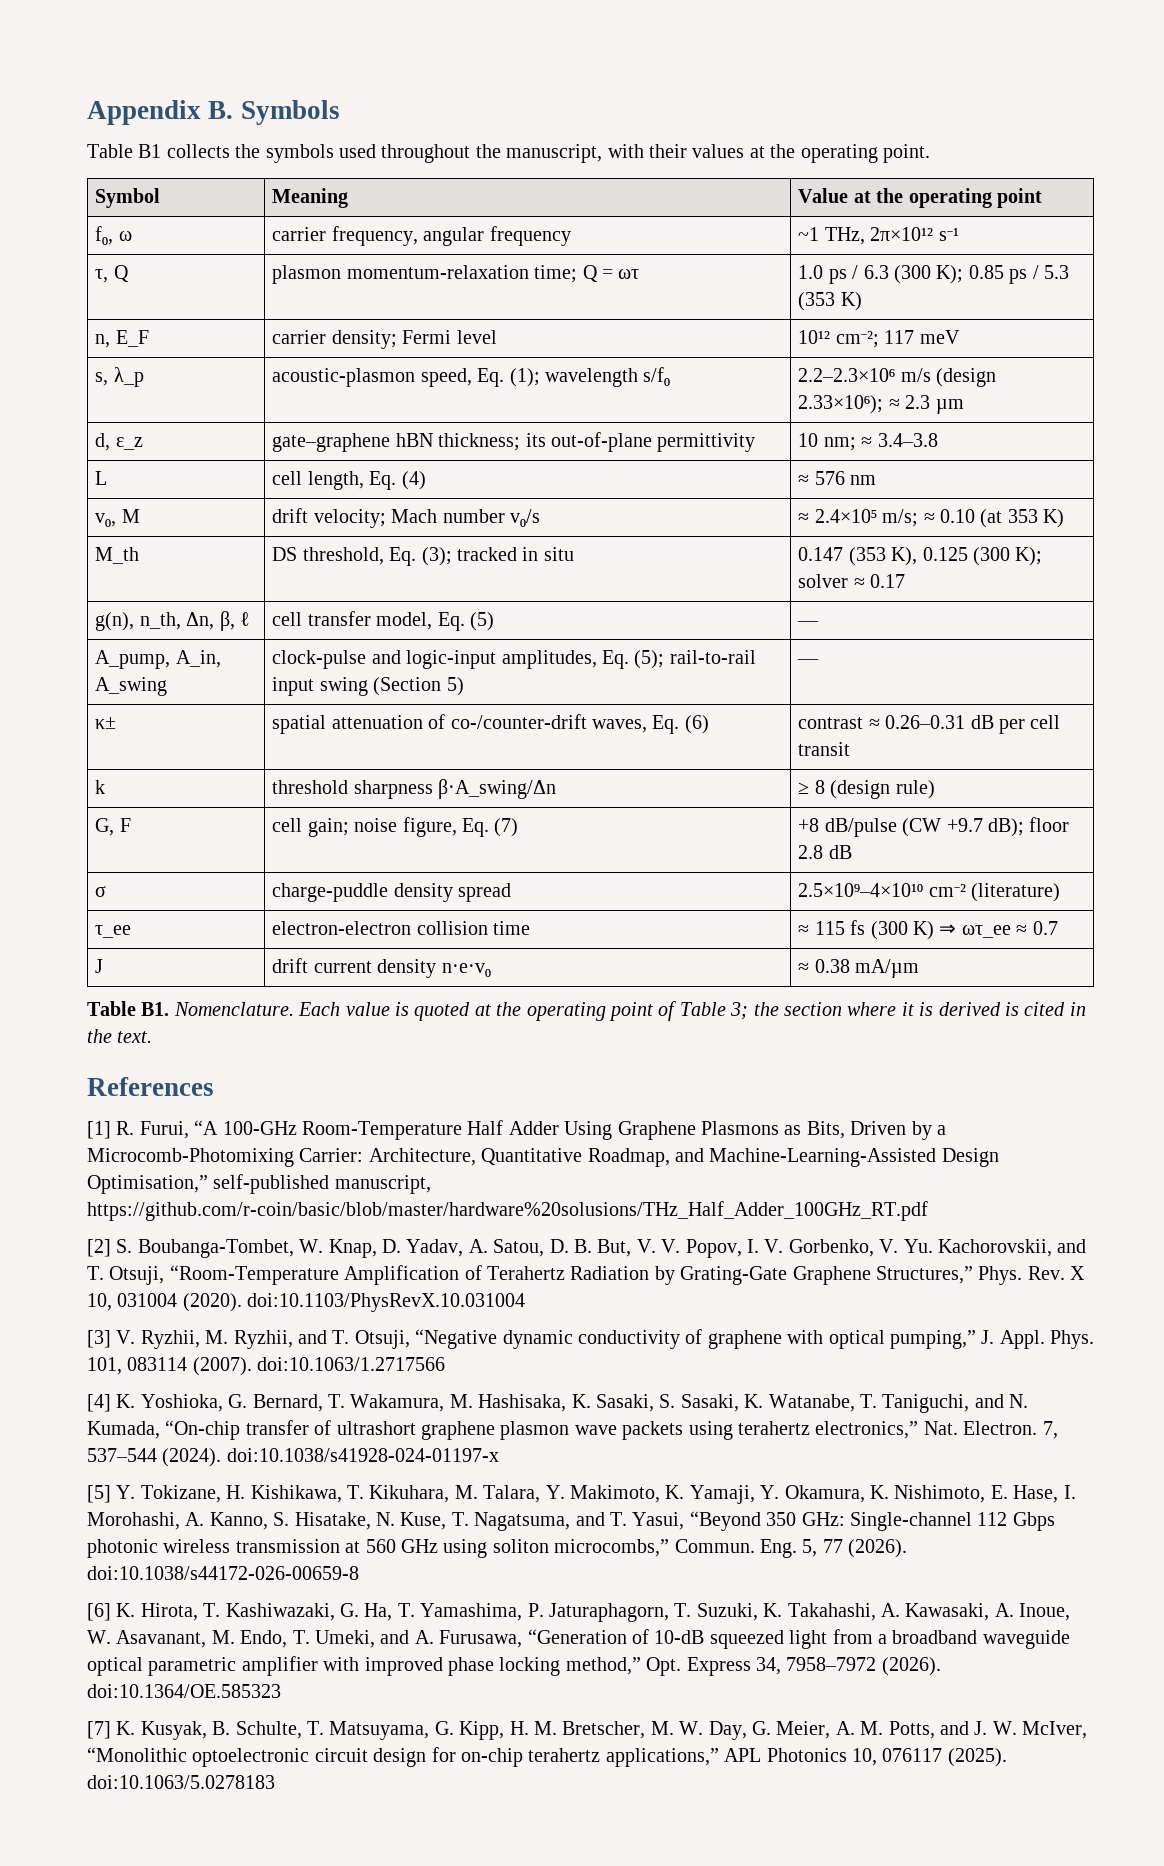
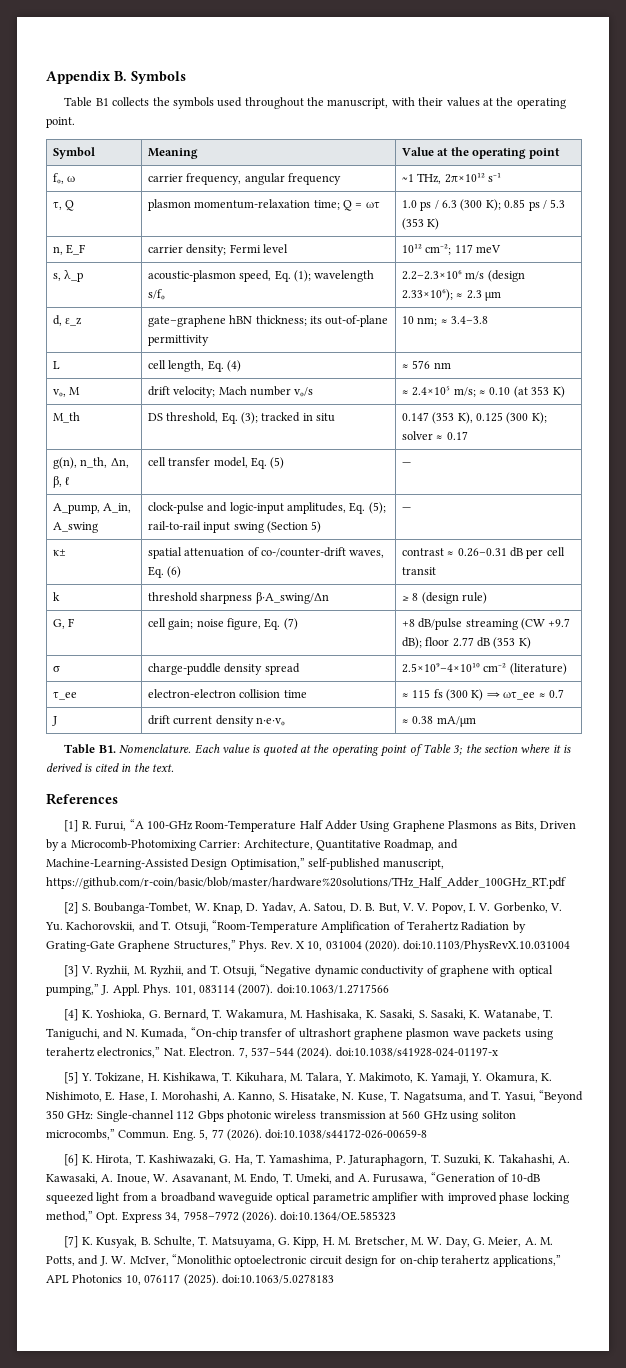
- G, F | cell gain; noise figure, Eq. (7) | +8 dB/pulse (CW +9.7 dB); floor 2.8 dB
+ G, F | cell gain; noise figure, Eq. (7) | +8 dB/pulse streaming (CW +9.7 dB); floor 2.77 dB (353 K)
- [1] R. Furui, “A 100-GHz Room-Temperature Half Adder Using Graphene Plasmons as Bits, Driven by a Microcomb-Photomixing Carrier: Architecture, Quantitative Roadmap, and Machine-Learning-Assisted Design Optimisation,” self-published manuscript, https://github.com/r-coin/basic/blob/master/hardware%20solusions/THz_Half_Adder_100GHz_RT.pdf
+ [1] R. Furui, “A 100-GHz Room-Temperature Half Adder Using Graphene Plasmons as Bits, Driven by a Microcomb-Photomixing Carrier: Architecture, Quantitative Roadmap, and Machine-Learning-Assisted Design Optimisation,” self-published manuscript, https://github.com/r-coin/basic/blob/master/hardware%20solutions/THz_Half_Adder_100GHz_RT.pdf

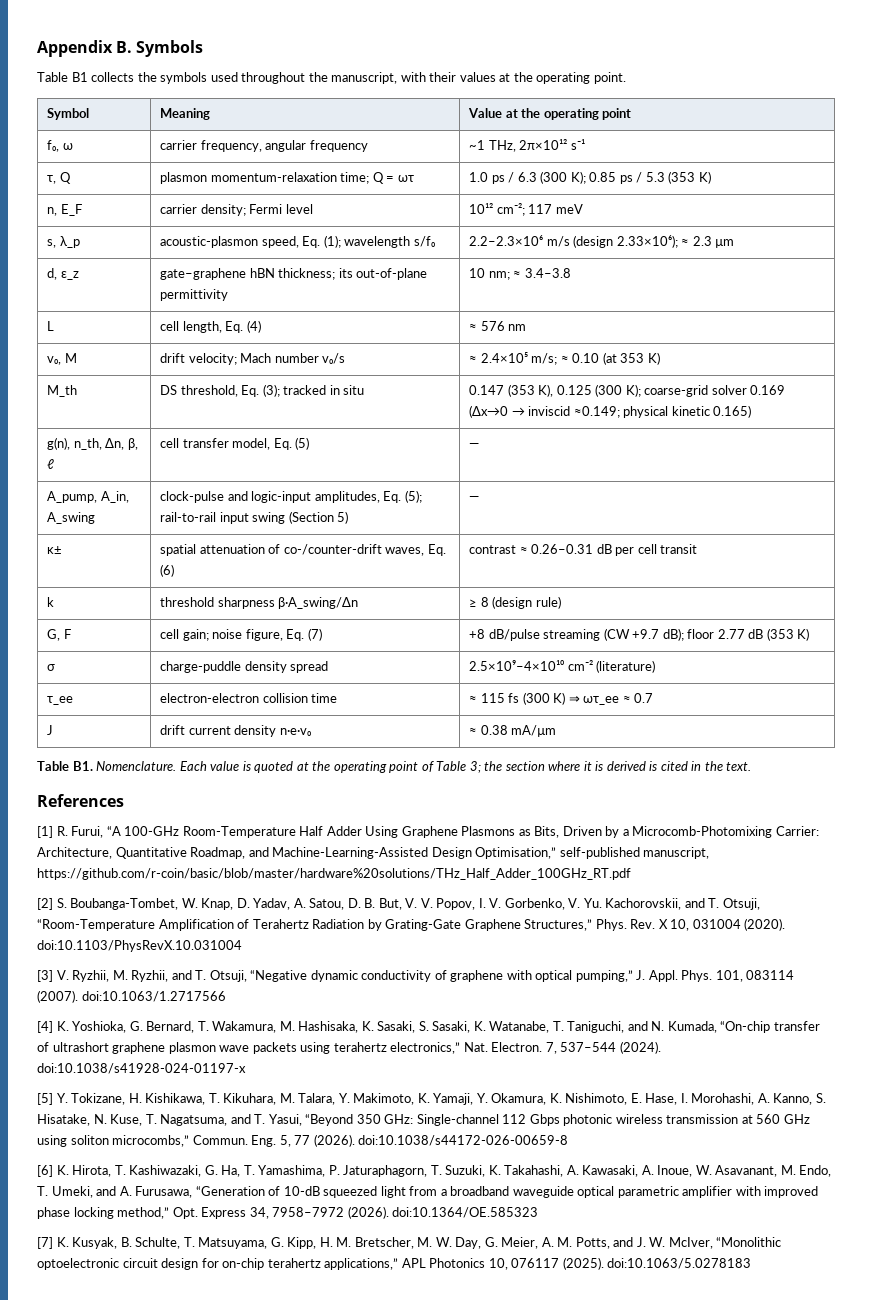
- M_th | DS threshold, Eq. (3); tracked in situ | 0.147 (353 K), 0.125 (300 K); solver ≈ 0.17
+ M_th | DS threshold, Eq. (3); tracked in situ | 0.147 (353 K), 0.125 (300 K); coarse-grid solver 0.169 (Δx→0 → inviscid ≈0.149; physical kinetic 0.165)

